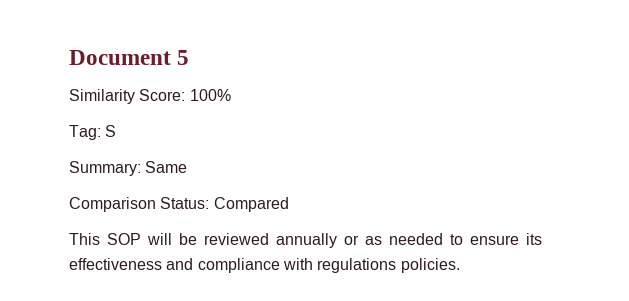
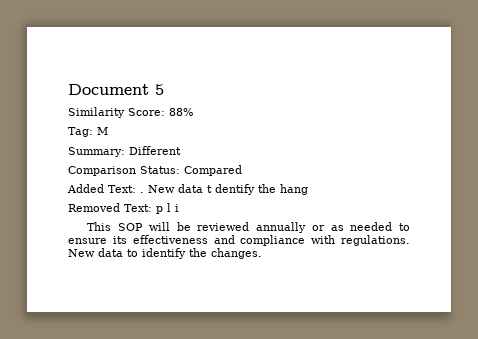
- Similarity Score: 100%
+ Similarity Score: 88%
- Tag: S
+ Tag: M
- Summary: Same
+ Summary: Different
+ Added Text: . New data t dentify the hang
+ Removed Text: p l i
- This SOP will be reviewed annually or as needed to ensure its effectiveness and compliance with regulations policies.
+ This SOP will be reviewed annually or as needed to ensure its effectiveness and compliance with regulations. New data to identify the changes.

